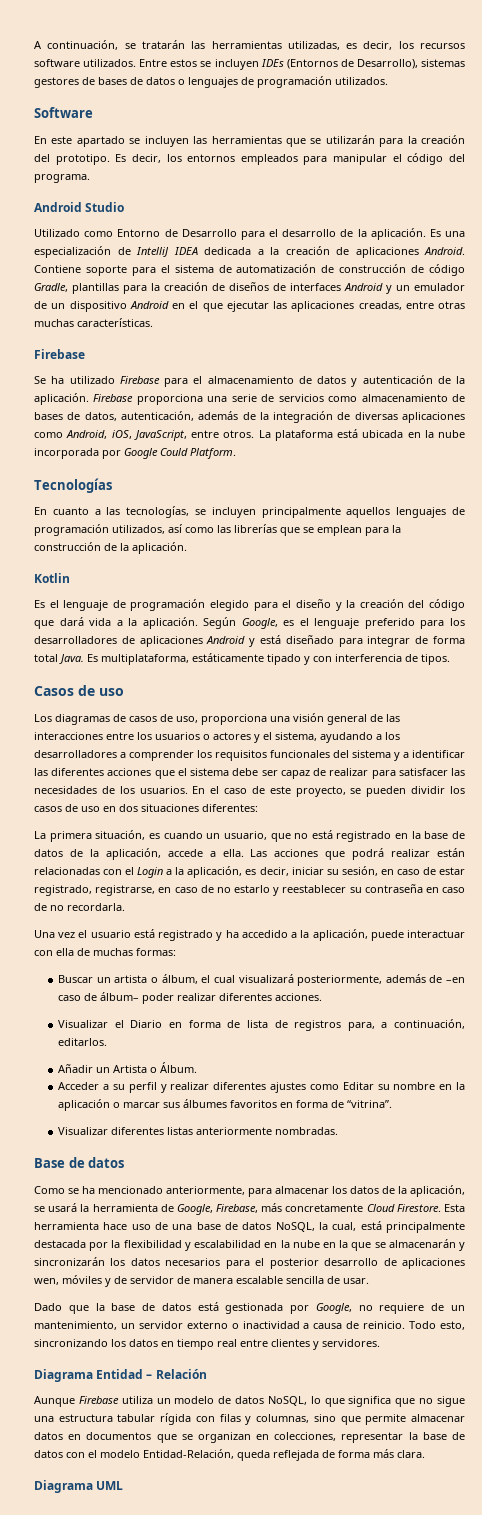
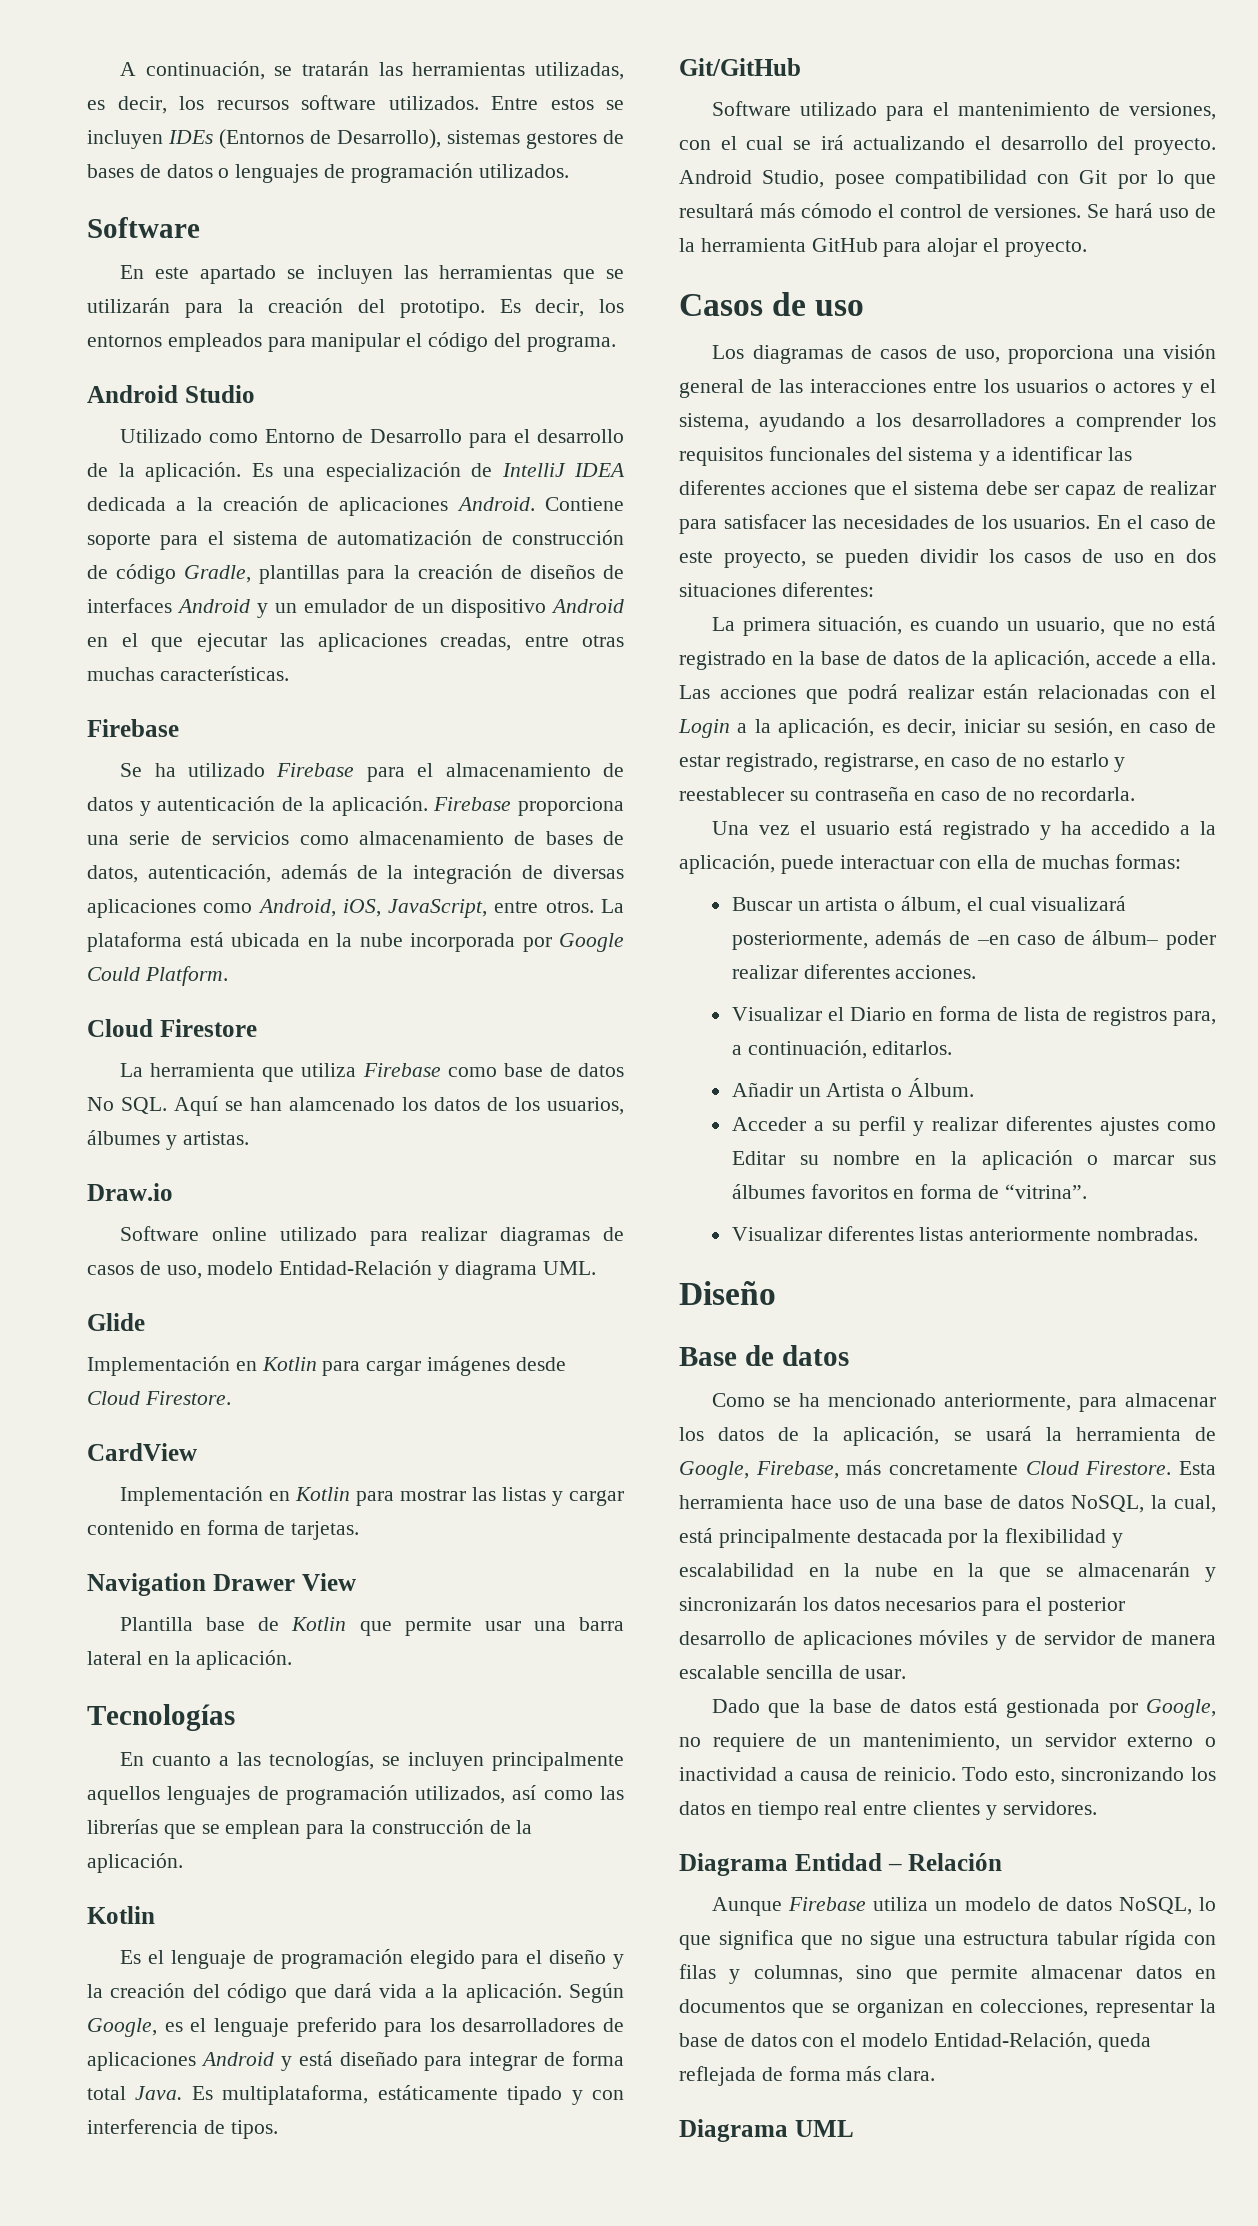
+ Cloud Firestore
+ La herramienta que utiliza Firebase como base de datos No SQL. Aquí se han alamcenado los datos de los usuarios, álbumes y artistas.
+ Draw.io
+ Software online utilizado para realizar diagramas de casos de uso, modelo Entidad-Relación y diagrama UML.
+ Glide
+ Implementación en Kotlin para cargar imágenes desde Cloud Firestore.
+ CardView
+ Implementación en Kotlin para mostrar las listas y cargar contenido en forma de tarjetas.
+ Navigation Drawer View
+ Plantilla base de Kotlin que permite usar una barra lateral en la aplicación.
+ Git/GitHub
+ Software utilizado para el mantenimiento de versiones, con el cual se irá actualizando el desarrollo del proyecto. Android Studio, posee compatibilidad con Git por lo que resultará más cómodo el control de versiones. Se hará uso de la herramienta GitHub para alojar el proyecto.
+ Diseño
- Esta herramienta hace uso de una base de datos NoSQL, la cual, está principalmente destacada por la flexibilidad y escalabilidad en la nube en la que se almacenarán y sincronizarán los datos necesarios para el posterior desarrollo de aplicaciones wen, móviles y de servidor de manera escalable sencilla de usar.
+ Esta herramienta hace uso de una base de datos NoSQL, la cual, está principalmente destacada por la flexibilidad y escalabilidad en la nube en la que se almacenarán y sincronizarán los datos necesarios para el posterior desarrollo de aplicaciones móviles y de servidor de manera escalable sencilla de usar.

